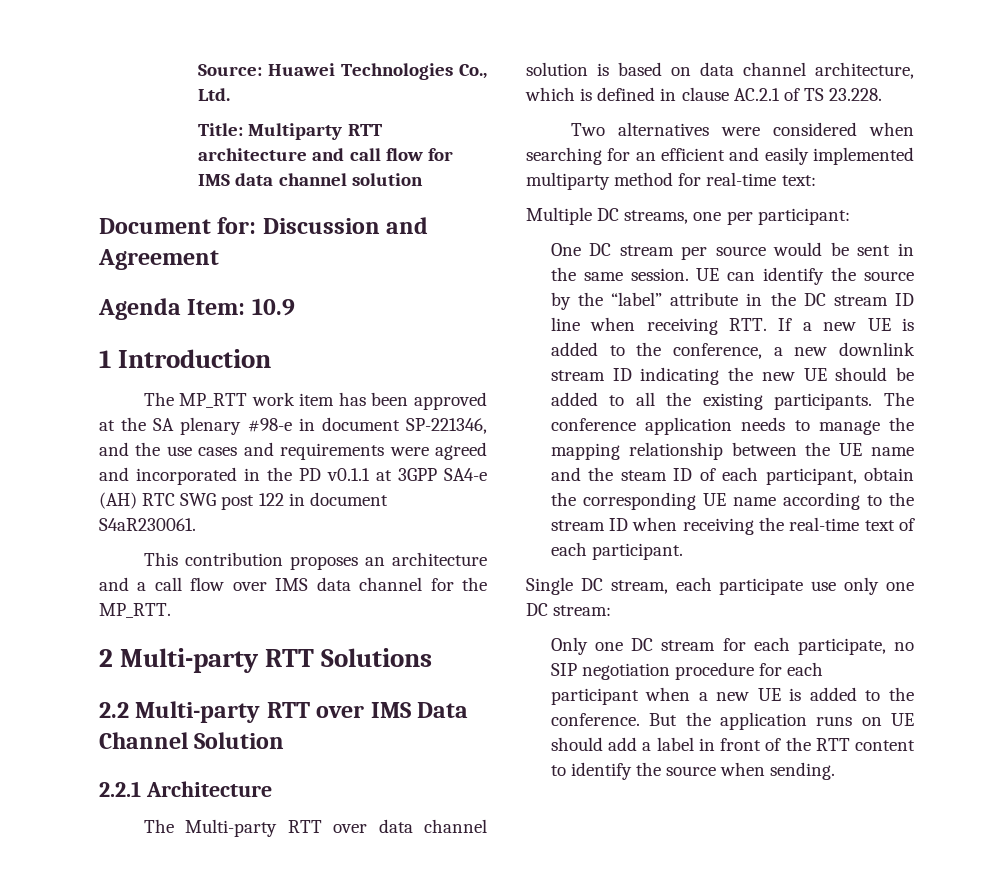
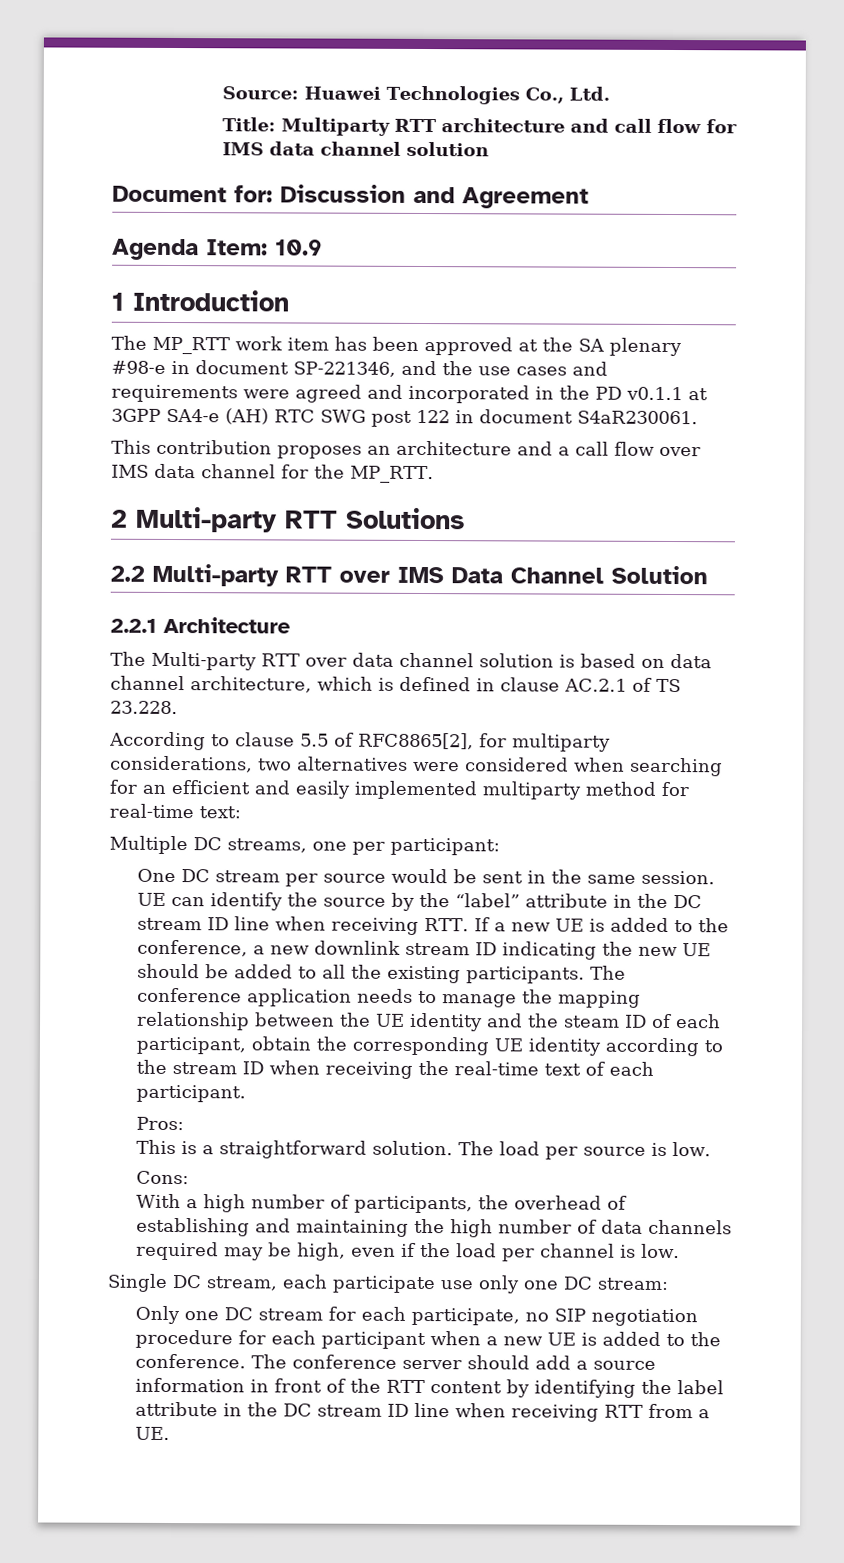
- Two alternatives were considered when searching for an efficient and easily implemented multiparty method for real-time text:
+ According to clause 5.5 of RFC8865[2], for multiparty considerations, two alternatives were considered when searching for an efficient and easily implemented multiparty method for real-time text:
- The conference application needs to manage the mapping relationship between the UE name and the steam ID of each participant, obtain the corresponding UE name according to the stream ID when receiving the real-time text of each participant.
+ The conference application needs to manage the mapping relationship between the UE identity and the steam ID of each participant, obtain the corresponding UE identity according to the stream ID when receiving the real-time text of each participant.
+ Pros:
+ This is a straightforward solution. The load per source is low.
+ Cons:
+ With a high number of participants, the overhead of establishing and maintaining the high number of data channels required may be high, even if the load per channel is low.
- But the application runs on UE should add a label in front of the RTT content to identify the source when sending.
+ The conference server should add a source information in front of the RTT content by identifying the label attribute in the DC stream ID line when receiving RTT from a UE.

